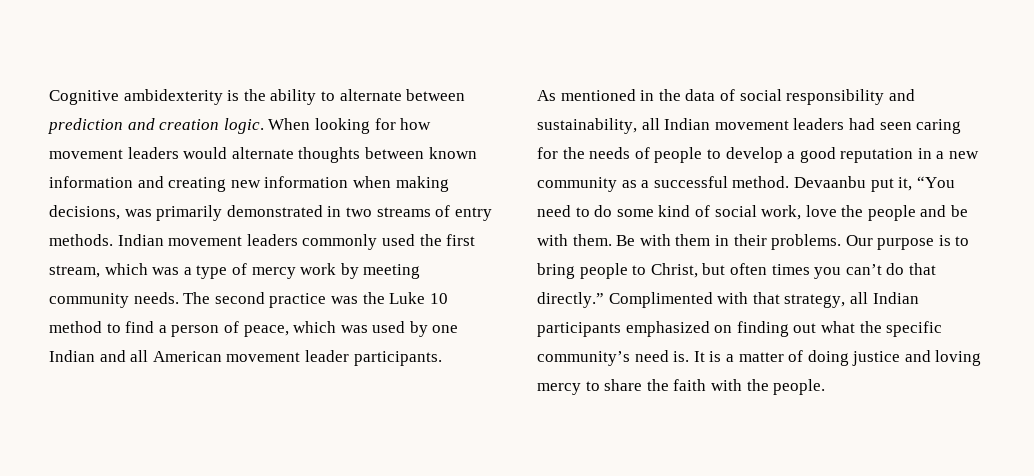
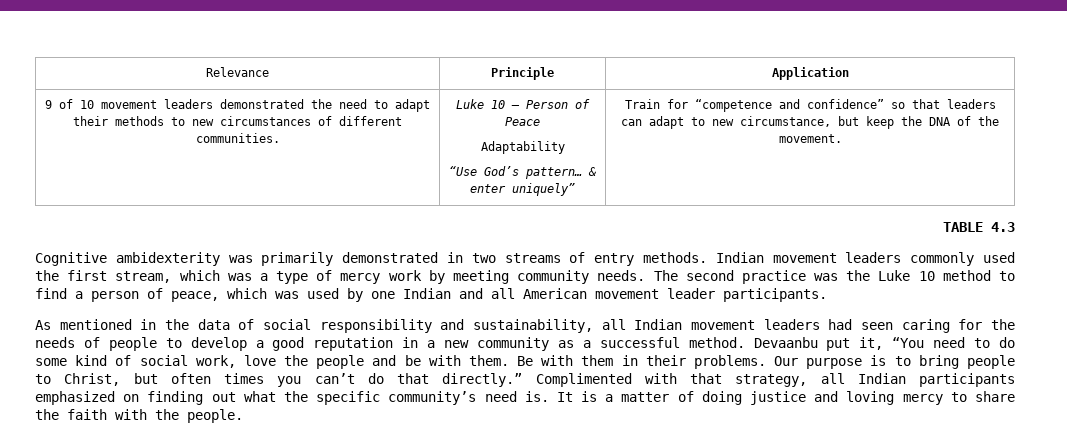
- Cognitive ambidexterity is the ability to alternate between prediction and creation logic. When looking for how movement leaders would alternate thoughts between known information and creating new information when making decisions, was primarily demonstrated in two streams of entry methods.
+ Relevance | Principle | Application
+ 9 of 10 movement leaders demonstrated the need to adapt their methods to new circumstances of different communities. | Luke 10 – Person of Peace
+ Adaptability
+ “Use God’s pattern… & enter uniquely” | Train for “competence and confidence” so that leaders can adapt to new circumstance, but keep the DNA of the movement.
+ TABLE 4.3
+ Cognitive ambidexterity was primarily demonstrated in two streams of entry methods.

